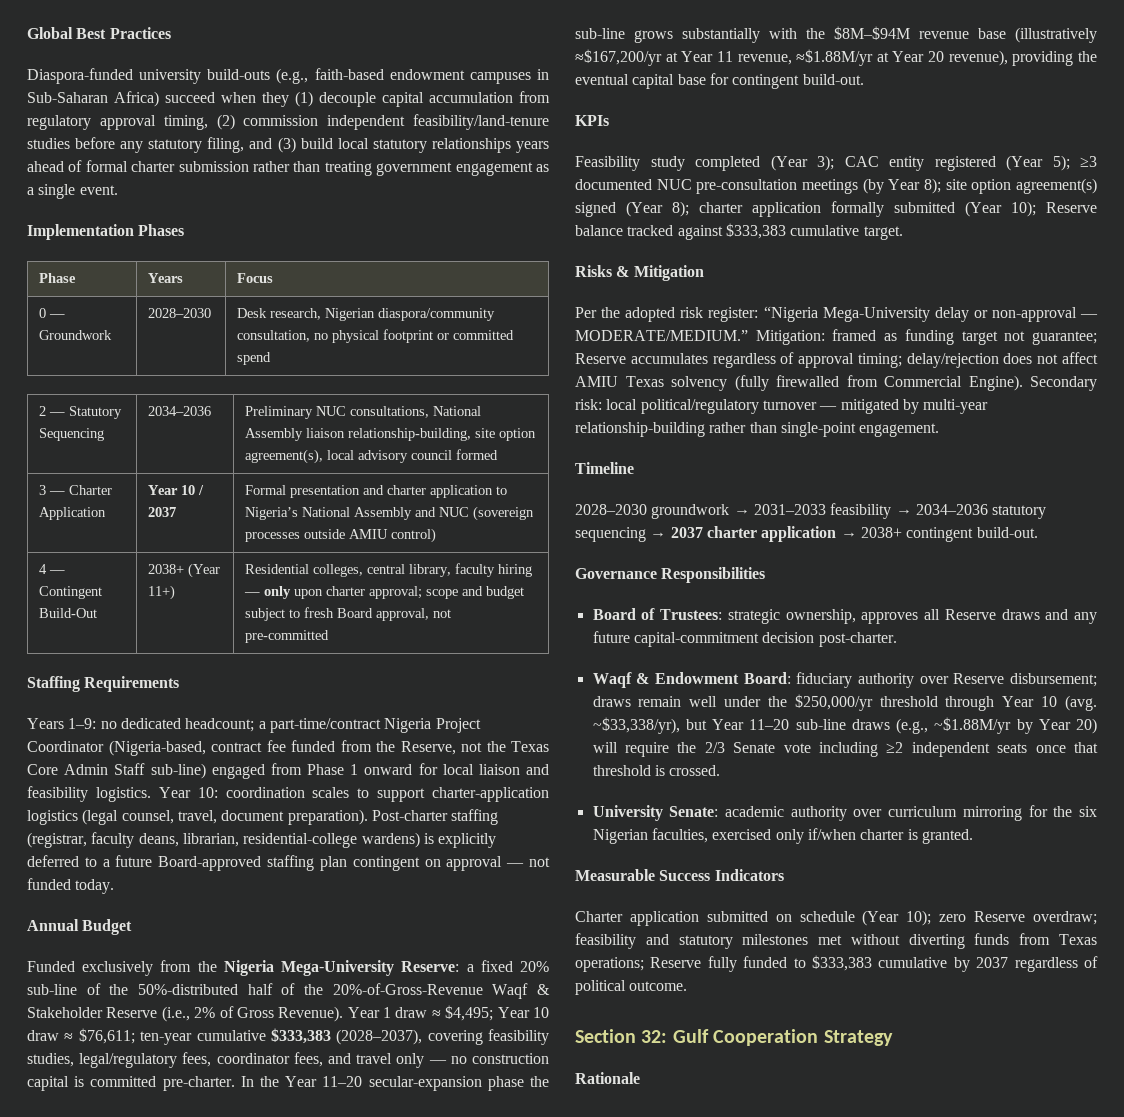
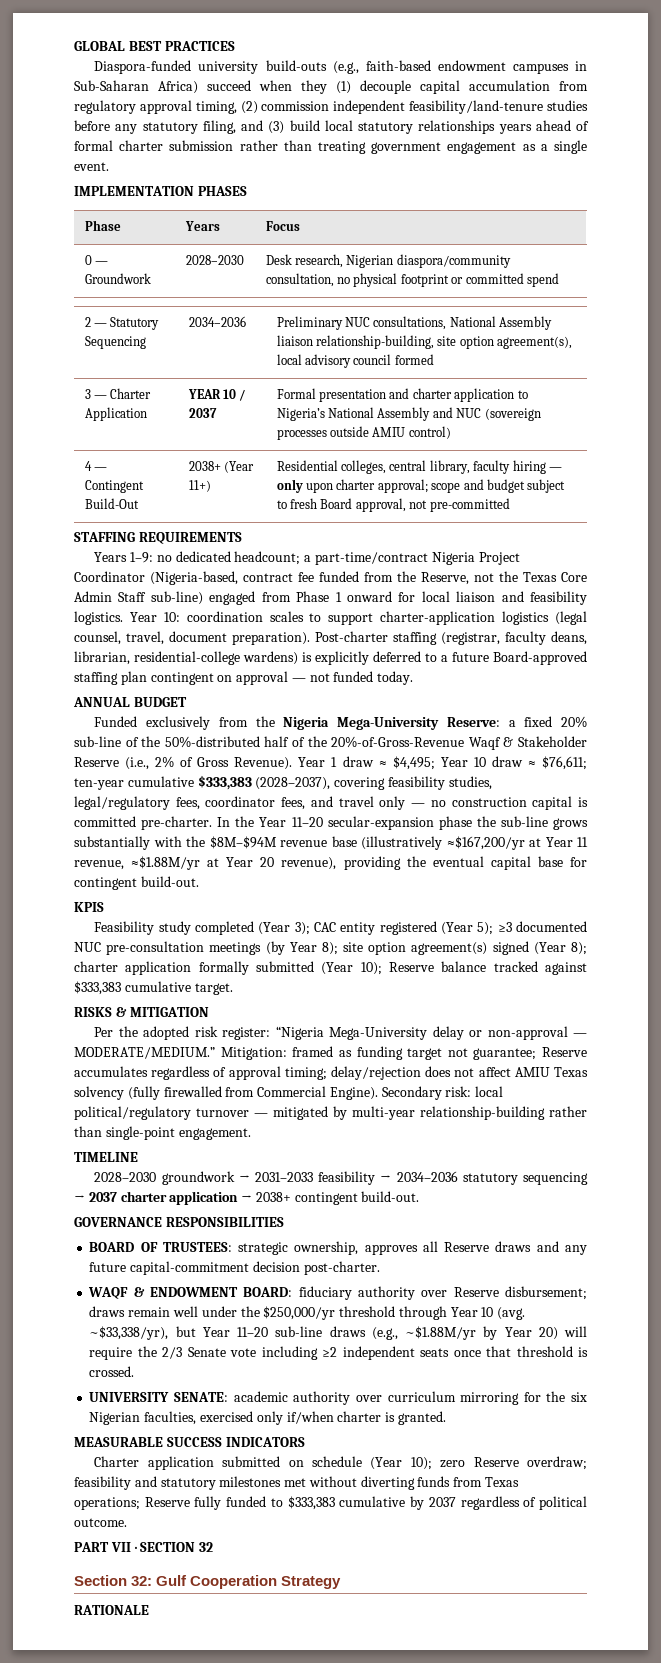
- Global Best Practices
+ GLOBAL BEST PRACTICES
- Implementation Phases
+ IMPLEMENTATION PHASES
- 3 — Charter Application | Year 10 / 2037 | Formal presentation and charter application to Nigeria’s National Assembly and NUC (sovereign processes outside AMIU control)
+ 3 — Charter Application | YEAR 10 / 2037 | Formal presentation and charter application to Nigeria’s National Assembly and NUC (sovereign processes outside AMIU control)
- Staffing Requirements
+ STAFFING REQUIREMENTS
- Annual Budget
+ ANNUAL BUDGET
- KPIs
+ KPIS
- Risks & Mitigation
+ RISKS & MITIGATION
- Timeline
+ TIMELINE
- Governance Responsibilities
- Board of Trustees: strategic ownership, approves all Reserve draws and any future capital-commitment decision post-charter.
+ GOVERNANCE RESPONSIBILITIES
+ BOARD OF TRUSTEES: strategic ownership, approves all Reserve draws and any future capital-commitment decision post-charter.
- Waqf & Endowment Board: fiduciary authority over Reserve disbursement; draws remain well under the $250,000/yr threshold through Year 10 (avg.
+ WAQF & ENDOWMENT BOARD: fiduciary authority over Reserve disbursement; draws remain well under the $250,000/yr threshold through Year 10 (avg.
- University Senate: academic authority over curriculum mirroring for the six Nigerian faculties, exercised only if/when charter is granted.
+ UNIVERSITY SENATE: academic authority over curriculum mirroring for the six Nigerian faculties, exercised only if/when charter is granted.
- Measurable Success Indicators
+ MEASURABLE SUCCESS INDICATORS
+ PART VII · SECTION 32
- Rationale
+ RATIONALE

